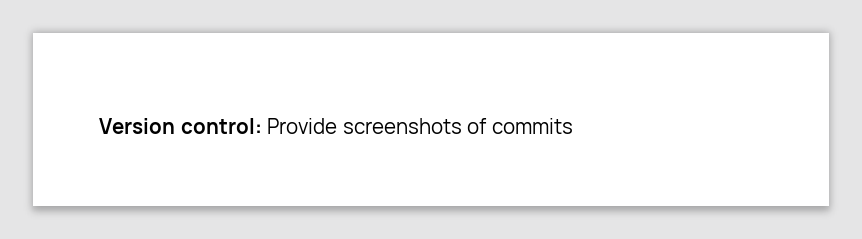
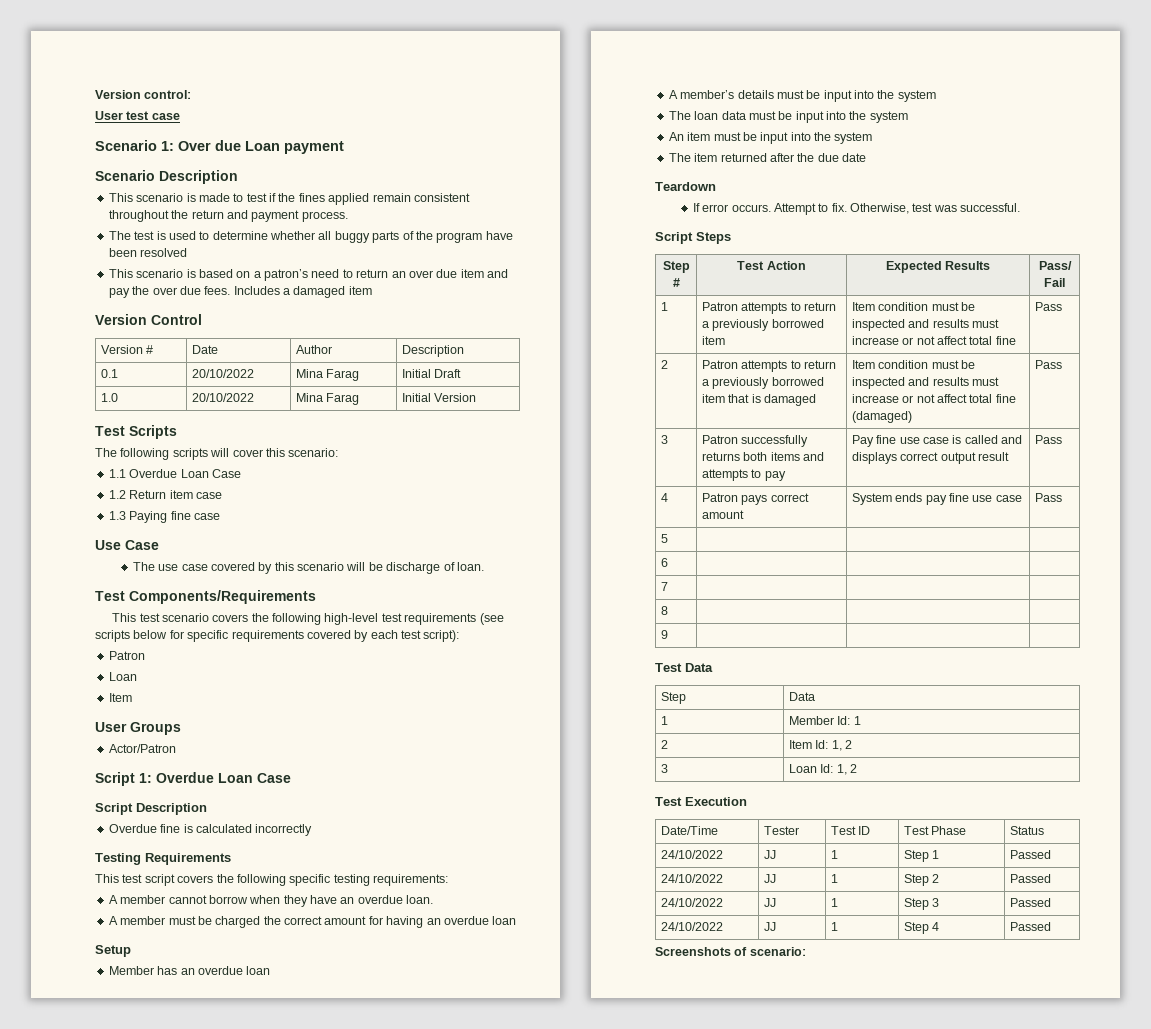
- Version control: Provide screenshots of commits
+ Version control:
+ User test case
+ Scenario 1: Over due Loan payment
+ Scenario Description
+ This scenario is made to test if the fines applied remain consistent throughout the return and payment process.
+ The test is used to determine whether all buggy parts of the program have been resolved
+ This scenario is based on a patron’s need to return an over due item and pay the over due fees. Includes a damaged item
+ Version Control
+ Version # | Date | Author | Description
+ 0.1 | 20/10/2022 | Mina Farag | Initial Draft
+ 1.0 | 20/10/2022 | Mina Farag | Initial Version
+ Test Scripts
+ The following scripts will cover this scenario:
+ 1.1 Overdue Loan Case
+ 1.2 Return item case
+ 1.3 Paying fine case
+ Use Case
+ The use case covered by this scenario will be discharge of loan.
+ Test Components/Requirements
+ This test scenario covers the following high-level test requirements (see scripts below for specific requirements covered by each test script):
+ Patron
+ Loan
+ Item
+ User Groups
+ Actor/Patron
+ Script 1: Overdue Loan Case
+ Script Description
+ Overdue fine is calculated incorrectly
+ Testing Requirements
+ This test script covers the following specific testing requirements:
+ A member cannot borrow when they have an overdue loan.
+ A member must be charged the correct amount for having an overdue loan
+ Setup
+ Member has an overdue loan
+ A member’s details must be input into the system
+ The loan data must be input into the system
+ An item must be input into the system
+ The item returned after the due date
+ Teardown
+ If error occurs. Attempt to fix. Otherwise, test was successful.
+ Script Steps
+ Step # | Test Action | Expected Results | Pass/ Fail
+ 1 | Patron attempts to return a previously borrowed item | Item condition must be inspected and results must increase or not affect total fine | Pass
+ 2 | Patron attempts to return a previously borrowed item that is damaged | Item condition must be inspected and results must increase or not affect total fine (damaged) | Pass
+ 3 | Patron successfully returns both items and attempts to pay | Pay fine use case is called and displays correct output result | Pass
+ 4 | Patron pays correct amount | System ends pay fine use case | Pass
+ 5 | | |
+ 6 | | |
+ 7 | | |
+ 8 | | |
+ 9 | | |
+ Test Data
+ Step | Data
+ 1 | Member Id: 1
+ 2 | Item Id: 1, 2
+ 3 | Loan Id: 1, 2
+ Test Execution
+ Date/Time | Tester | Test ID | Test Phase | Status
+ 24/10/2022 | JJ | 1 | Step 1 | Passed
+ 24/10/2022 | JJ | 1 | Step 2 | Passed
+ 24/10/2022 | JJ | 1 | Step 3 | Passed
+ 24/10/2022 | JJ | 1 | Step 4 | Passed
+ Screenshots of scenario:

